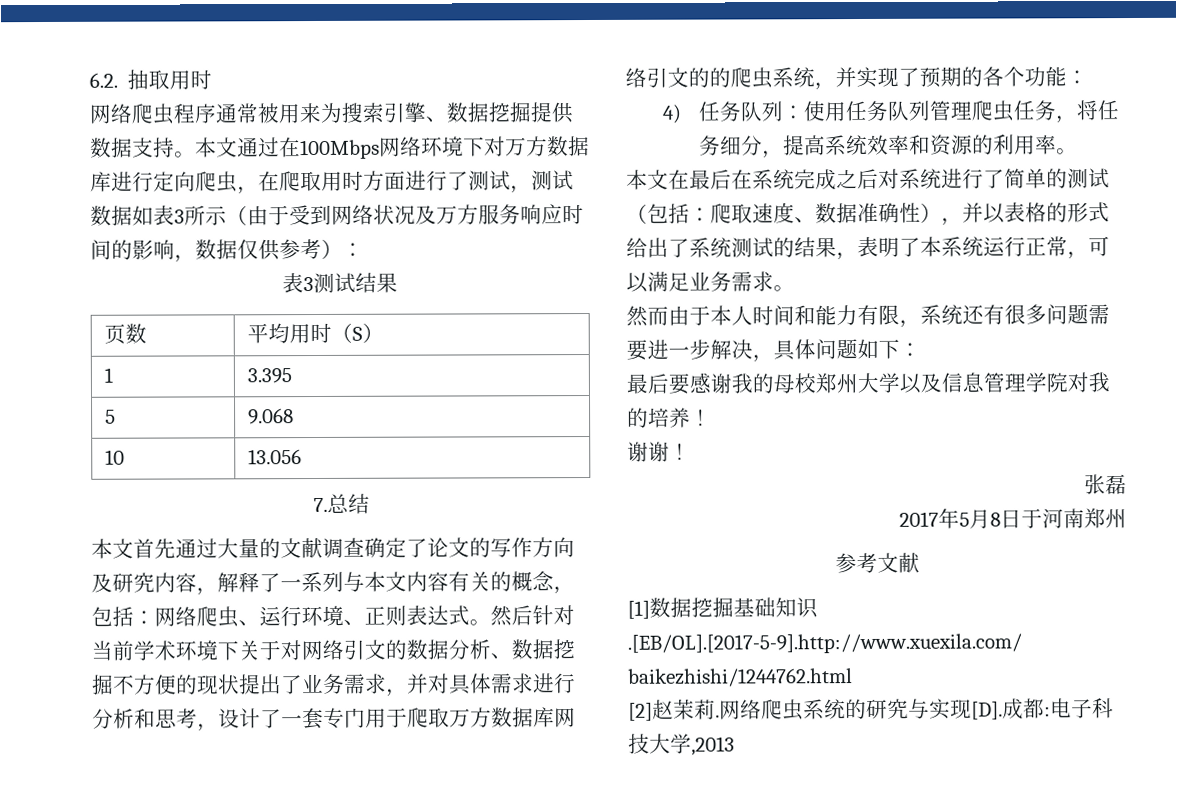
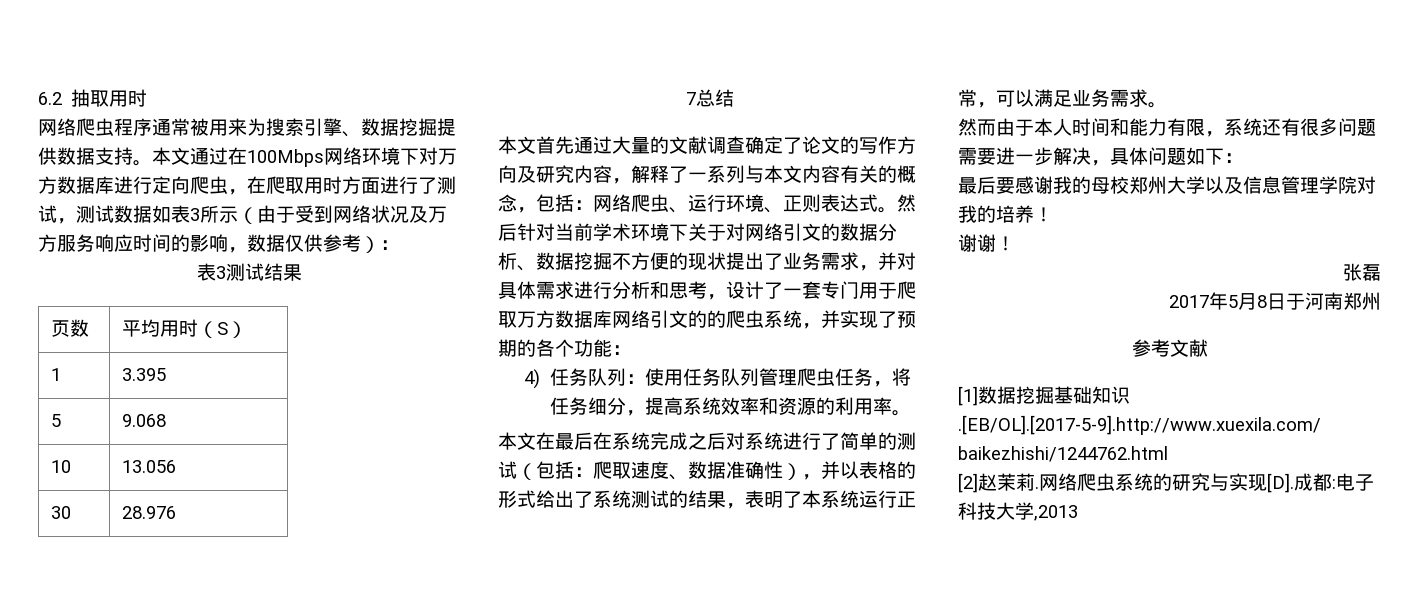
- 6.2.抽取用时
+ 6.2抽取用时
- 7.总结
+ 30 | 28.976
+ 7总结

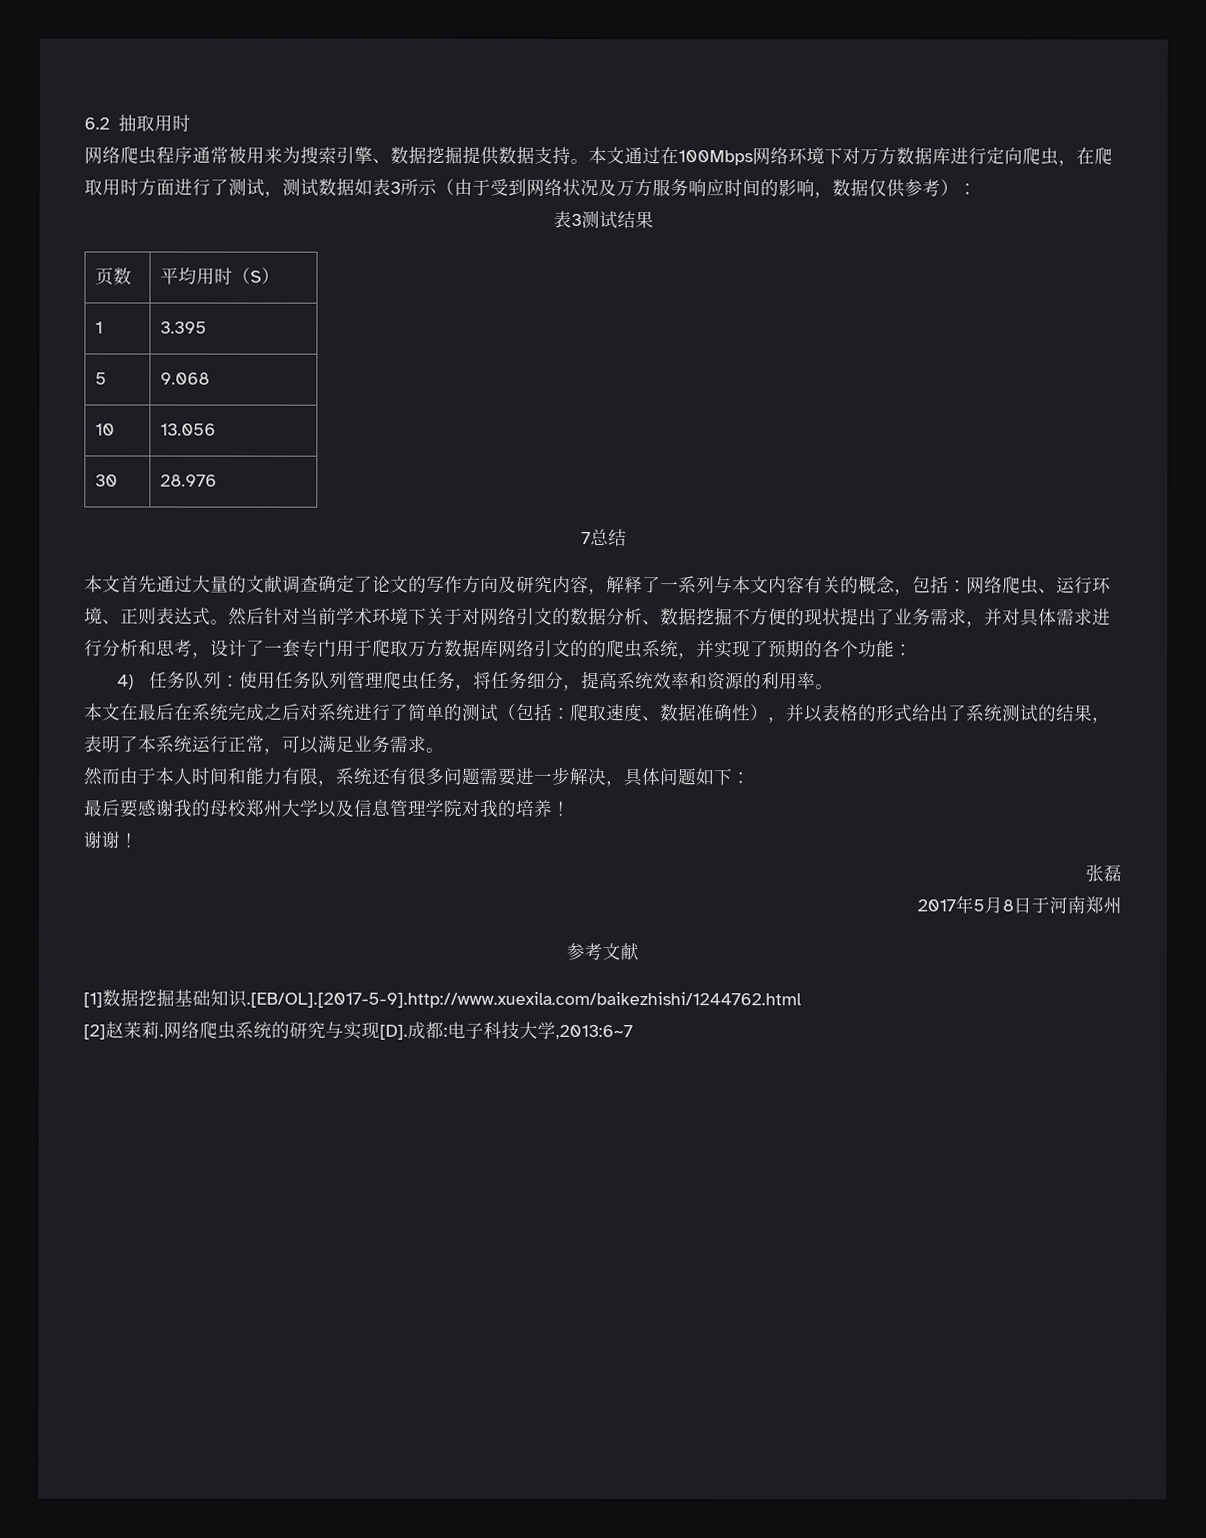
- 网络爬虫系统的研究与实现[D].成都:电子科技大学,2013
+ 网络爬虫系统的研究与实现[D].成都:电子科技大学,2013:6~7

